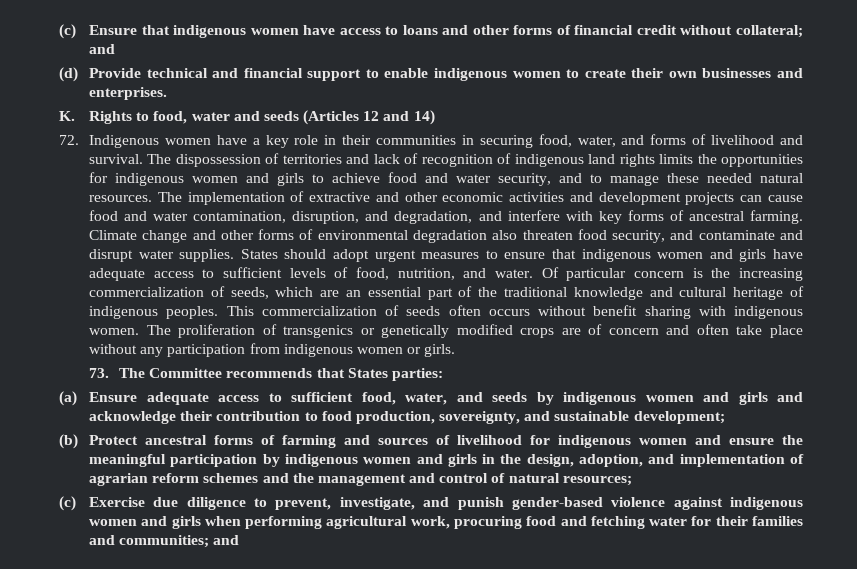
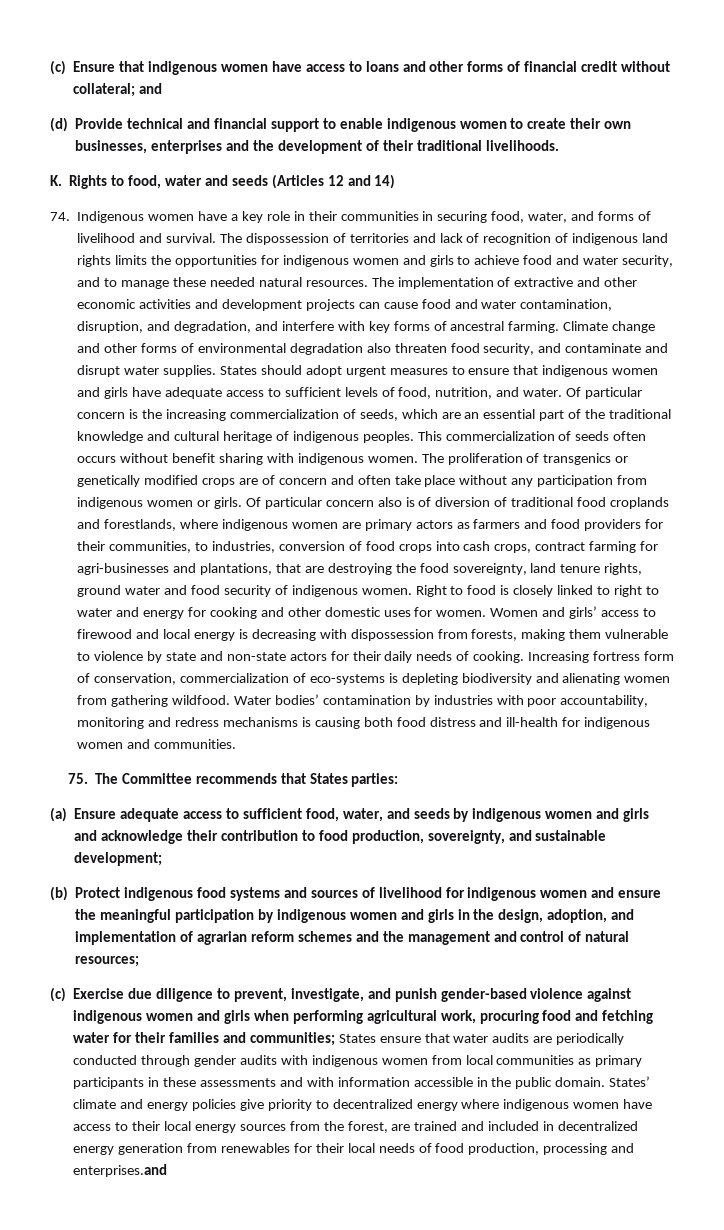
- (d) Provide technical and financial support to enable indigenous women to create their own businesses and enterprises.
+ (d) Provide technical and financial support to enable indigenous women to create their own businesses, enterprises and the development of their traditional livelihoods.
- 72. Indigenous women have a key role in their communities in securing food, water, and forms of livelihood and survival.
+ 74. Indigenous women have a key role in their communities in securing food, water, and forms of livelihood and survival.
- The proliferation of transgenics or genetically modified crops are of concern and often take place without any participation from indigenous women or girls.
- 73. The Committee recommends that States parties:
+ The proliferation of transgenics or genetically modified crops are of concern and often take place without any participation from indigenous women or girls. Of particular concern also is of diversion of traditional food croplands and forestlands, where indigenous women are primary actors as farmers and food providers for their communities, to industries, conversion of food crops into cash crops, contract farming for agri-businesses and plantations, that are destroying the food sovereignty, land tenure rights, ground water and food security of indigenous women. Right to food is closely linked to right to water and energy for cooking and other domestic uses for women. Women and girls’ access to firewood and local energy is decreasing with dispossession from forests, making them vulnerable to violence by state and non-state actors for their daily needs of cooking. Increasing fortress form of conservation, commercialization of eco-systems is depleting biodiversity and alienating women from gathering wildfood. Water bodies’ contamination by industries with poor accountability, monitoring and redress mechanisms is causing both food distress and ill-health for indigenous women and communities.
+ 75. The Committee recommends that States parties:
- (b) Protect ancestral forms of farming and sources of livelihood for indigenous women and ensure the meaningful participation by indigenous women and girls in the design, adoption, and implementation of agrarian reform schemes and the management and control of natural resources;
+ (b) Protect indigenous food systems and sources of livelihood for indigenous women and ensure the meaningful participation by indigenous women and girls in the design, adoption, and implementation of agrarian reform schemes and the management and control of natural resources;
- (c) Exercise due diligence to prevent, investigate, and punish gender-based violence against indigenous women and girls when performing agricultural work, procuring food and fetching water for their families and communities; and
+ (c) Exercise due diligence to prevent, investigate, and punish gender-based violence against indigenous women and girls when performing agricultural work, procuring food and fetching water for their families and communities; States ensure that water audits are periodically conducted through gender audits with indigenous women from local communities as primary participants in these assessments and with information accessible in the public domain. States’ climate and energy policies give priority to decentralized energy where indigenous women have access to their local energy sources from the forest, are trained and included in decentralized energy generation from renewables for their local needs of food production, processing and enterprises.and

